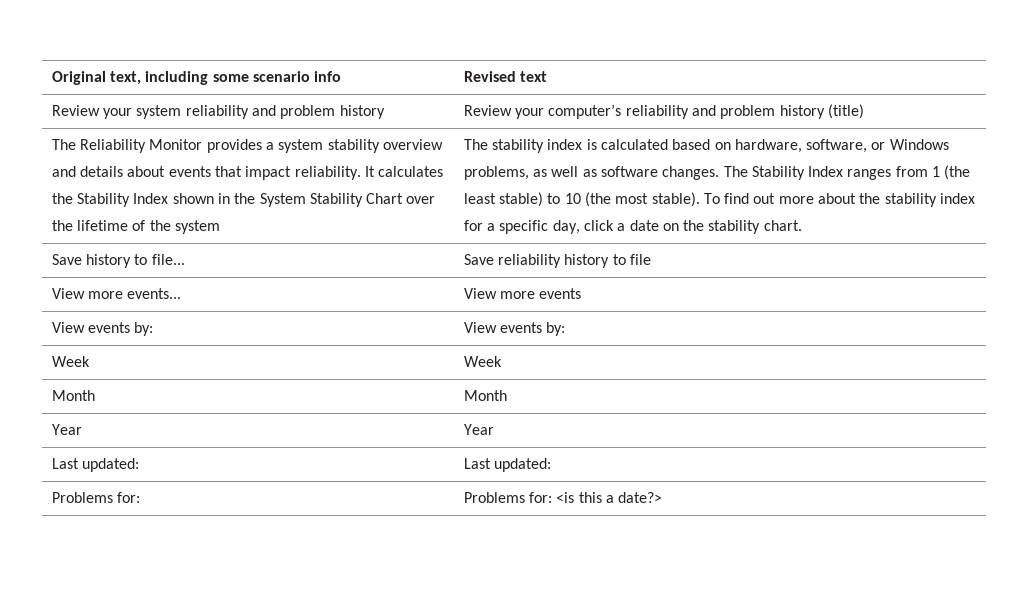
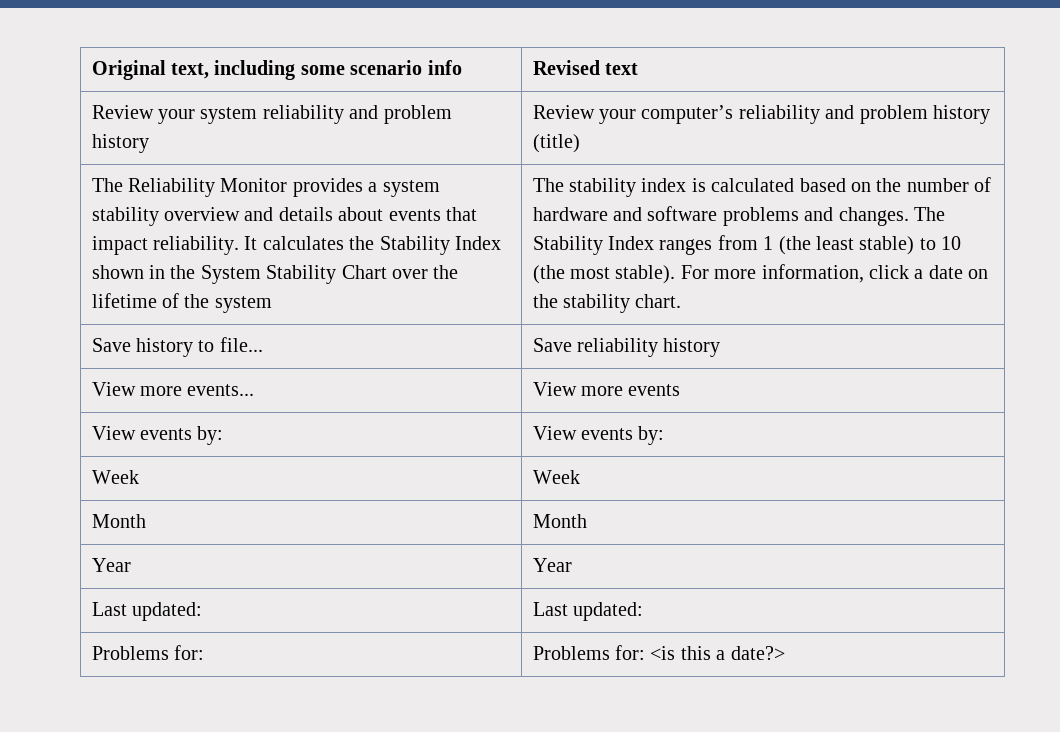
- The stability index is calculated based on hardware, software, or Windows problems, as well as software changes.
+ The stability index is calculated based on the number of hardware and software problems and changes.
- To find out more about the stability index for a specific day, click a date on the stability chart.
+ For more information, click a date on the stability chart.
- Save history to file... | Save reliability history to file
+ Save history to file... | Save reliability history

